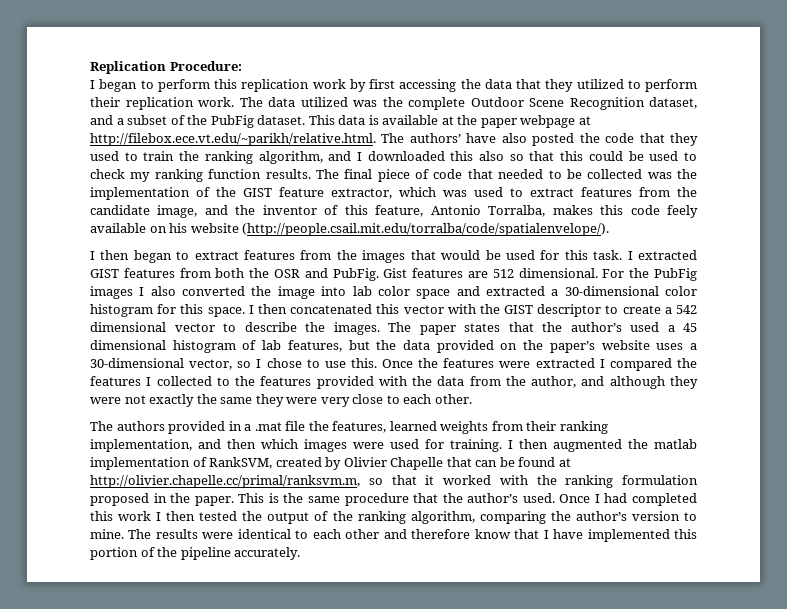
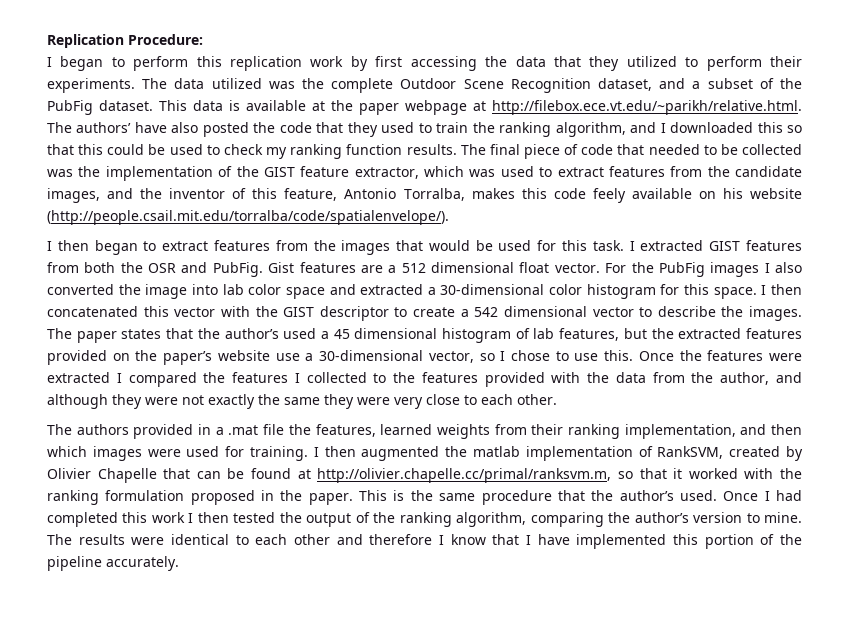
- I began to perform this replication work by first accessing the data that they utilized to perform their replication work.
+ I began to perform this replication work by first accessing the data that they utilized to perform their experiments.
- This data is available at the paper webpage at http://filebox.ece.vt.edu/~parikh/relative.html. The authors’ have also posted the code that they used to train the ranking algorithm, and I downloaded this also so that this could be used to check my ranking function results.
+ This data is available at the paper webpage at http://filebox.ece.vt.edu/~parikh/relative.html. The authors’ have also posted the code that they used to train the ranking algorithm, and I downloaded this so that this could be used to check my ranking function results.
- The final piece of code that needed to be collected was the implementation of the GIST feature extractor, which was used to extract features from the candidate image, and the inventor of this feature, Antonio Torralba, makes this code feely available on his website (http://people.csail.mit.edu/torralba/code/spatialenvelope/).
+ The final piece of code that needed to be collected was the implementation of the GIST feature extractor, which was used to extract features from the candidate images, and the inventor of this feature, Antonio Torralba, makes this code feely available on his website (http://people.csail.mit.edu/torralba/code/spatialenvelope/).
- Gist features are 512 dimensional.
+ Gist features are a 512 dimensional float vector.
- The paper states that the author’s used a 45 dimensional histogram of lab features, but the data provided on the paper’s website uses a 30-dimensional vector, so I chose to use this.
+ The paper states that the author’s used a 45 dimensional histogram of lab features, but the extracted features provided on the paper’s website use a 30-dimensional vector, so I chose to use this.
- The results were identical to each other and therefore know that I have implemented this portion of the pipeline accurately.
+ The results were identical to each other and therefore I know that I have implemented this portion of the pipeline accurately.

